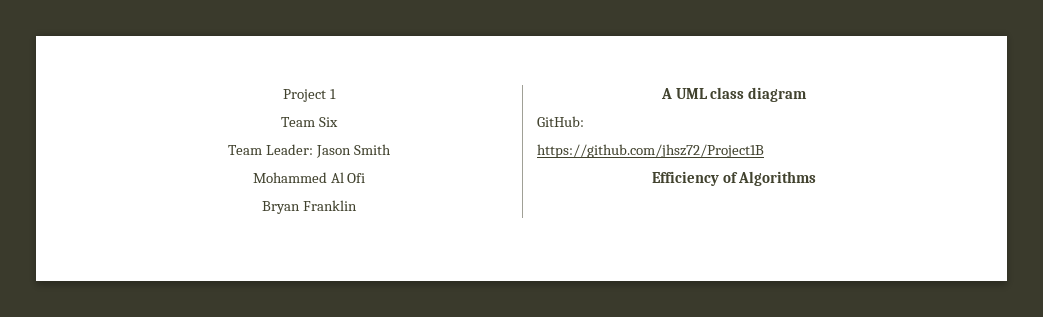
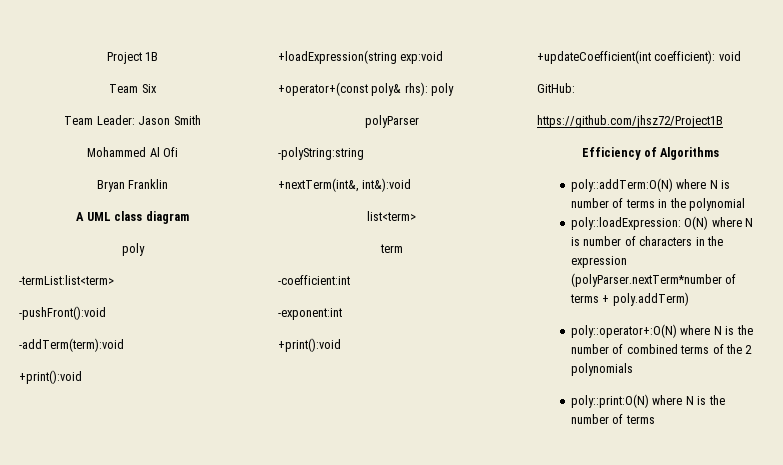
- Project 1
+ Project 1B
  A UML class diagram
+ poly
+ -termList:list<term>
+ -pushFront():void
+ -addTerm(term):void
+ +print():void
+ +loadExpression(string exp:void
+ +operator+(const poly& rhs): poly
+ polyParser
+ -polyString:string
+ +nextTerm(int&, int&):void
+ list<term>
+ term
+ -coefficient:int
+ -exponent:int
+ +print():void
+ +updateCoefficient(int coefficient): void
+ poly::addTerm:O(N) where N is number of terms in the polynomial
+ poly::loadExpression: O(N) where N is number of characters in the expression (polyParser.nextTerm*number of terms + poly.addTerm)
+ poly::operator+:O(N) where N is the number of combined terms of the 2 polynomials
+ poly::print:O(N) where N is the number of terms

